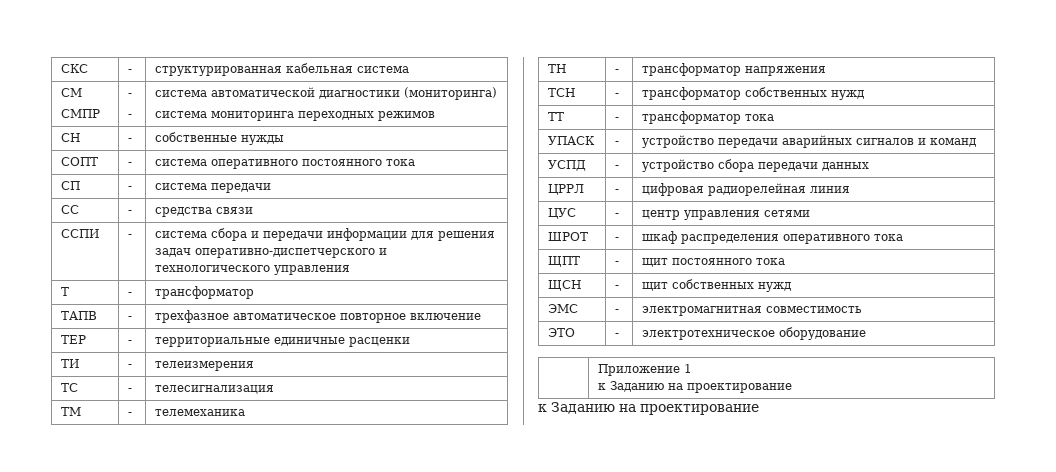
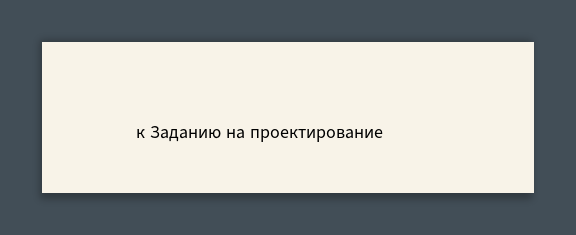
- СКС | - | структурированная кабельная система
- СМ
- СМПР | -
- - | система автоматической диагностики (мониторинга)
- система мониторинга переходных режимов
- СН | - | собственные нужды
- СОПТ | - | система оперативного постоянного тока
- СП | - | система передачи
- СС | - | средства связи
- ССПИ | - | система сбора и передачи информации для решения задач оперативно-диспетчерского и технологического управления
- Т | - | трансформатор
- ТАПВ | - | трехфазное автоматическое повторное включение
- ТЕР | - | территориальные единичные расценки
- ТИ | - | телеизмерения
- ТС | - | телесигнализация
- ТМ | - | телемеханика
- ТН | - | трансформатор напряжения
- ТСН | - | трансформатор собственных нужд
- ТТ | - | трансформатор тока
- УПАСК | - | устройство передачи аварийных сигналов и команд
- УСПД | - | устройство сбора передачи данных
- ЦРРЛ | - | цифровая радиорелейная линия
- ЦУС | - | центр управления сетями
- ШРОТ | - | шкаф распределения оперативного тока
- ЩПТ | - | щит постоянного тока
- ЩСН | - | щит собственных нужд
- ЭМС | - | электромагнитная совместимость
- ЭТО | - | электротехническое оборудование
- | Приложение 1
- к Заданию на проектирование

